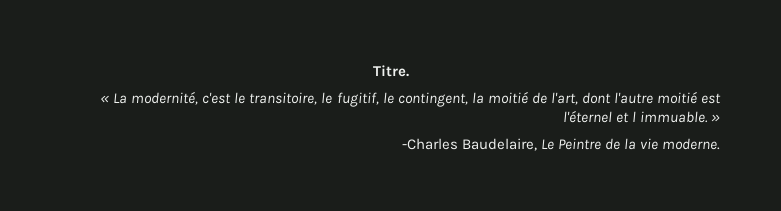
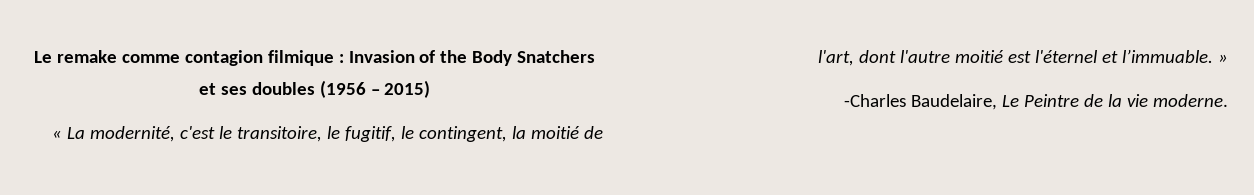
- Titre.
+ Le remake comme contagion filmique : Invasion of the Body Snatchers et ses doubles (1956 – 2015)
- « La modernité, c'est le transitoire, le fugitif, le contingent, la moitié de l'art, dont l'autre moitié est l'éternel et l immuable. »
+ « La modernité, c'est le transitoire, le fugitif, le contingent, la moitié de l'art, dont l'autre moitié est l'éternel et l’immuable. »

